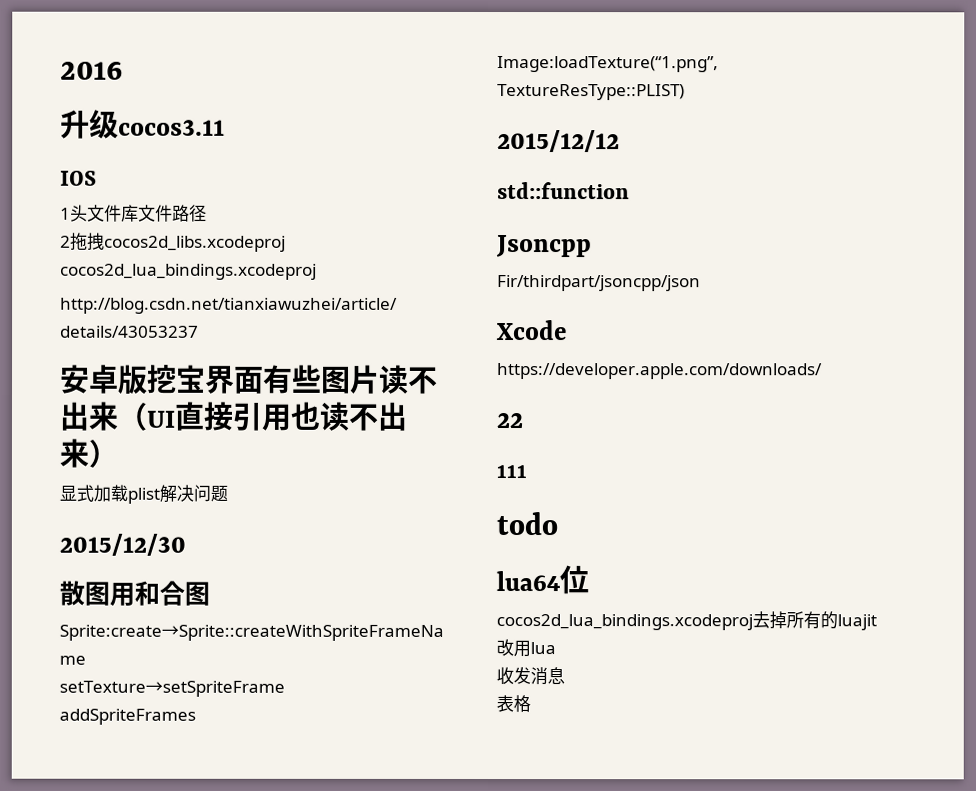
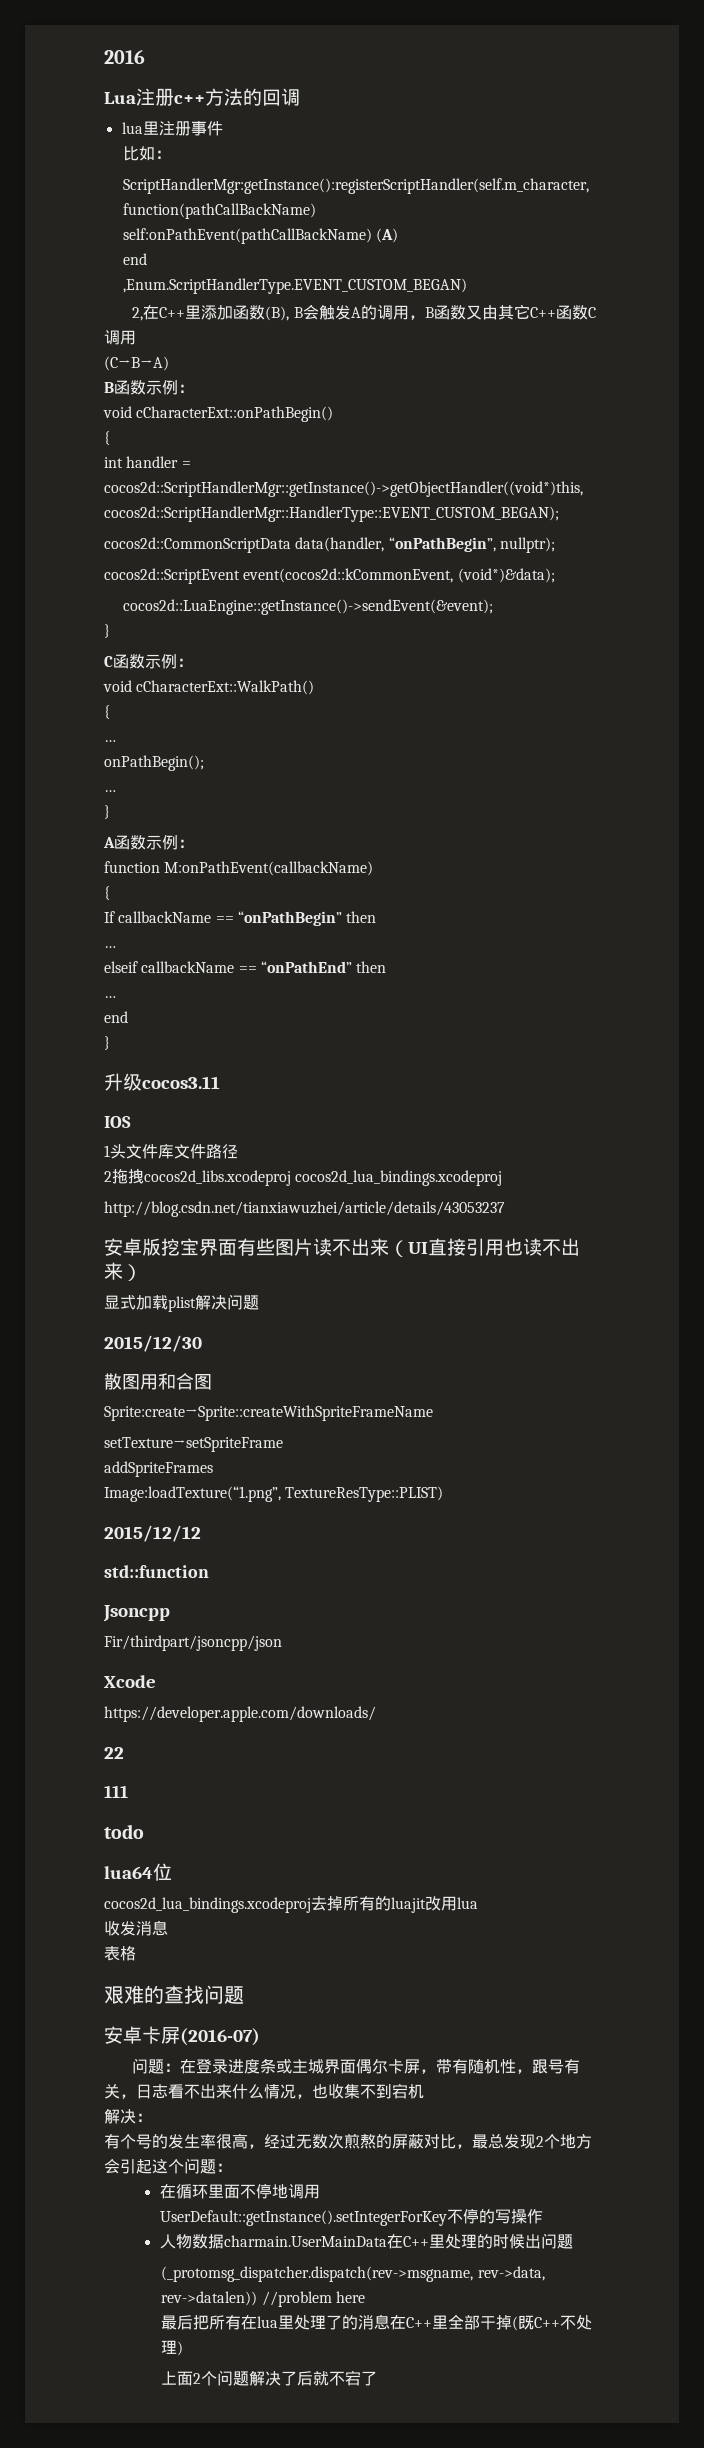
+ Lua注册c++方法的回调
+ lua里注册事件
+ 比如：
+ ScriptHandlerMgr:getInstance():registerScriptHandler(self.m_character, function(pathCallBackName)
+ self:onPathEvent(pathCallBackName) (A)
+ end
+ ,Enum.ScriptHandlerType.EVENT_CUSTOM_BEGAN)
+ 2,在C++里添加函数(B), B会触发A的调用，B函数又由其它C++函数C调用
+ (C→B→A)
+ B函数示例：
+ void cCharacterExt::onPathBegin()
+ {
+ int handler = cocos2d::ScriptHandlerMgr::getInstance()->getObjectHandler((void*)this, cocos2d::ScriptHandlerMgr::HandlerType::EVENT_CUSTOM_BEGAN);
+ cocos2d::CommonScriptData data(handler, “onPathBegin”, nullptr);
+ cocos2d::ScriptEvent event(cocos2d::kCommonEvent, (void*)&data);
+ cocos2d::LuaEngine::getInstance()->sendEvent(&event);
+ }
+ C函数示例：
+ void cCharacterExt::WalkPath()
+ {
+ …
+ onPathBegin();
+ …
+ }
+ A函数示例：
+ function M:onPathEvent(callbackName)
+ {
+ If callbackName == “onPathBegin” then
+ …
+ elseif callbackName == “onPathEnd” then
+ …
+ end
+ }
+ 艰难的查找问题
+ 安卓卡屏(2016-07)
+ 问题：在登录进度条或主城界面偶尔卡屏，带有随机性，跟号有关，日志看不出来什么情况，也收集不到宕机
+ 解决：
+ 有个号的发生率很高，经过无数次煎熬的屏蔽对比，最总发现2个地方会引起这个问题：
+ 在循环里面不停地调用UserDefault::getInstance().setIntegerForKey不停的写操作
+ 人物数据charmain.UserMainData在C++里处理的时候出问题
+ (_protomsg_dispatcher.dispatch(rev->msgname, rev->data, rev->datalen)) //problem here
+ 最后把所有在lua里处理了的消息在C++里全部干掉(既C++不处理)
+ 上面2个问题解决了后就不宕了

